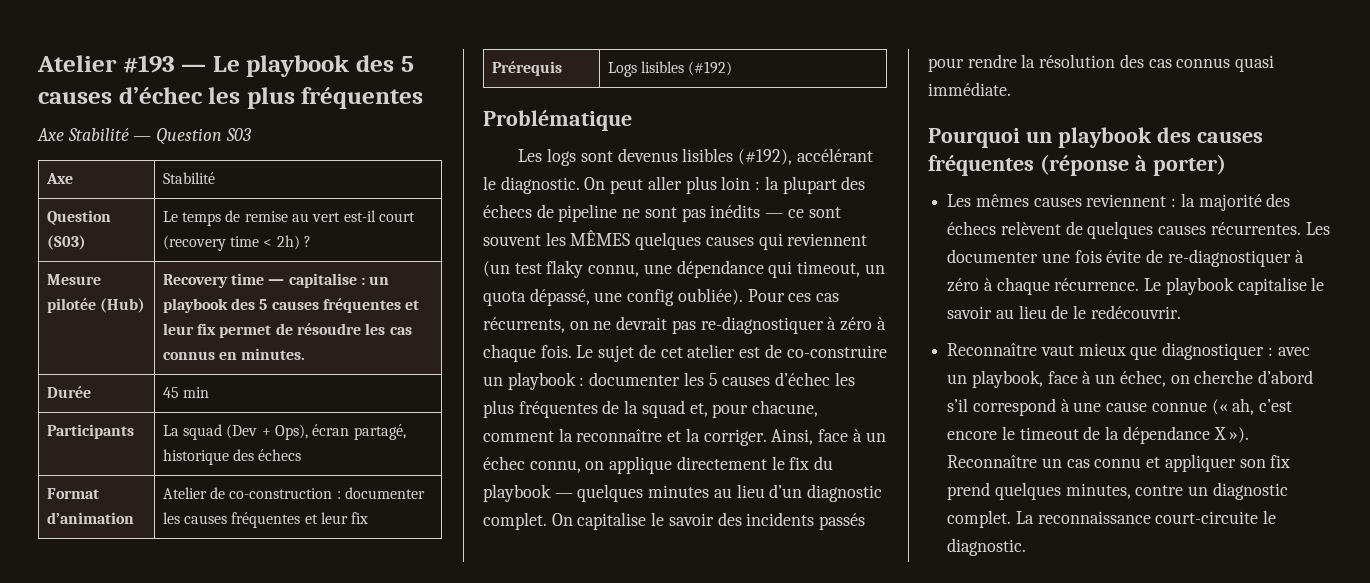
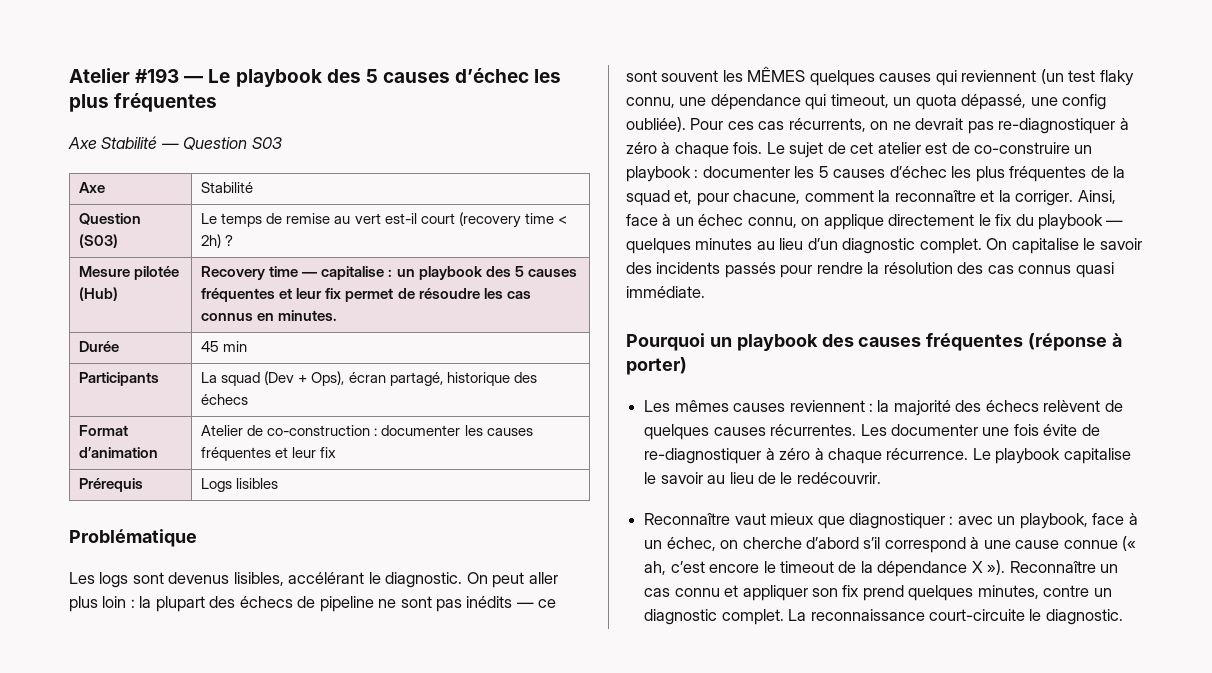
- Prérequis | Logs lisibles (#192)
+ Prérequis | Logs lisibles
- Les logs sont devenus lisibles (#192), accélérant le diagnostic.
+ Les logs sont devenus lisibles, accélérant le diagnostic.

